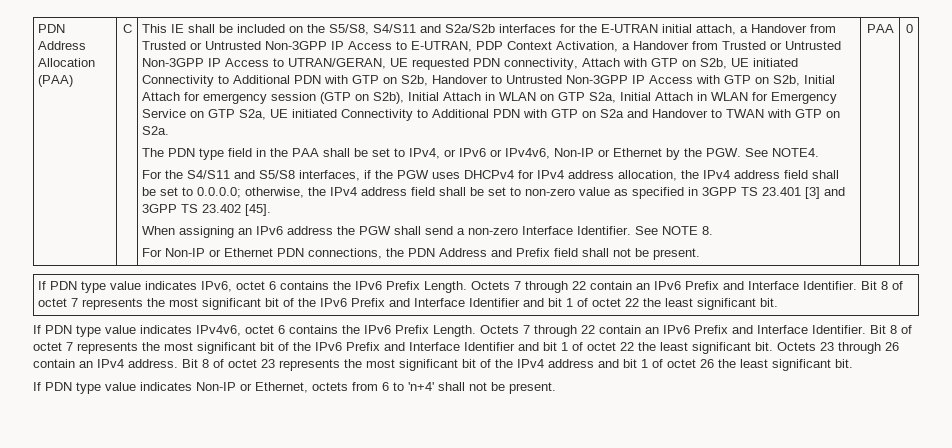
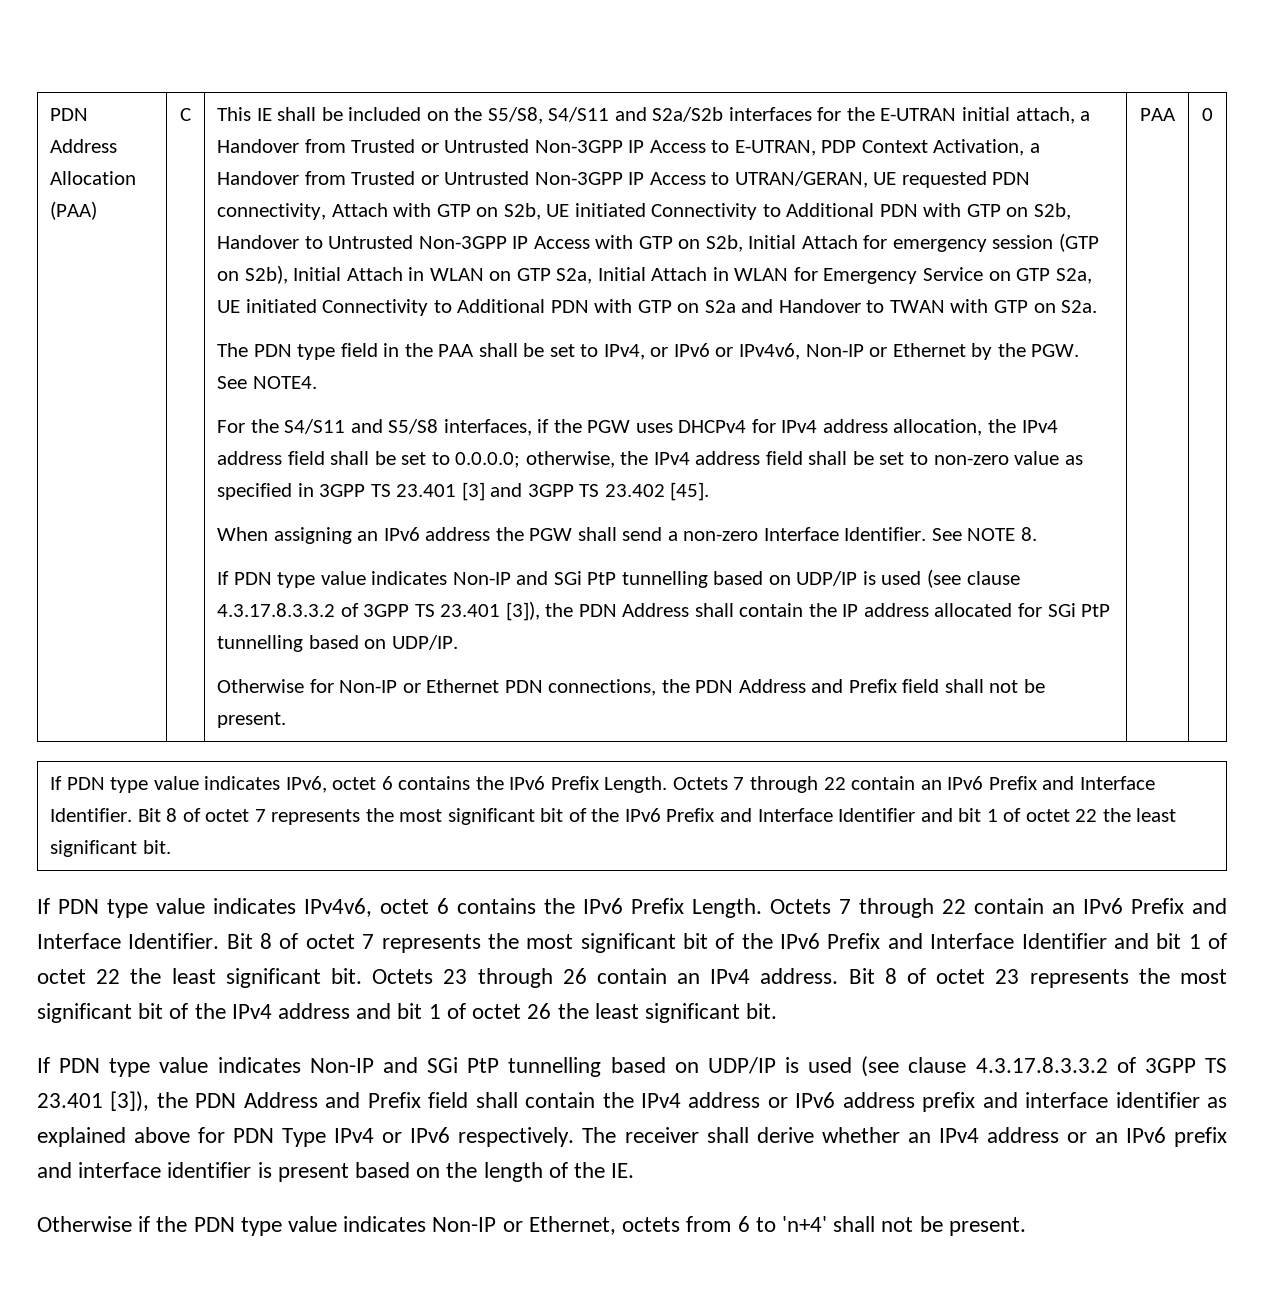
- For Non-IP or Ethernet PDN connections, the PDN Address and Prefix field shall not be present.
+ If PDN type value indicates Non-IP and SGi PtP tunnelling based on UDP/IP is used (see clause 4.3.17.8.3.3.2 of 3GPP TS 23.401 [3]), the PDN Address shall contain the IP address allocated for SGi PtP tunnelling based on UDP/IP.
+ Otherwise for Non-IP or Ethernet PDN connections, the PDN Address and Prefix field shall not be present.
- If PDN type value indicates Non-IP or Ethernet, octets from 6 to 'n+4' shall not be present.
+ If PDN type value indicates Non-IP and SGi PtP tunnelling based on UDP/IP is used (see clause 4.3.17.8.3.3.2 of 3GPP TS 23.401 [3]), the PDN Address and Prefix field shall contain the IPv4 address or IPv6 address prefix and interface identifier as explained above for PDN Type IPv4 or IPv6 respectively. The receiver shall derive whether an IPv4 address or an IPv6 prefix and interface identifier is present based on the length of the IE.
+ Otherwise if the PDN type value indicates Non-IP or Ethernet, octets from 6 to 'n+4' shall not be present.

